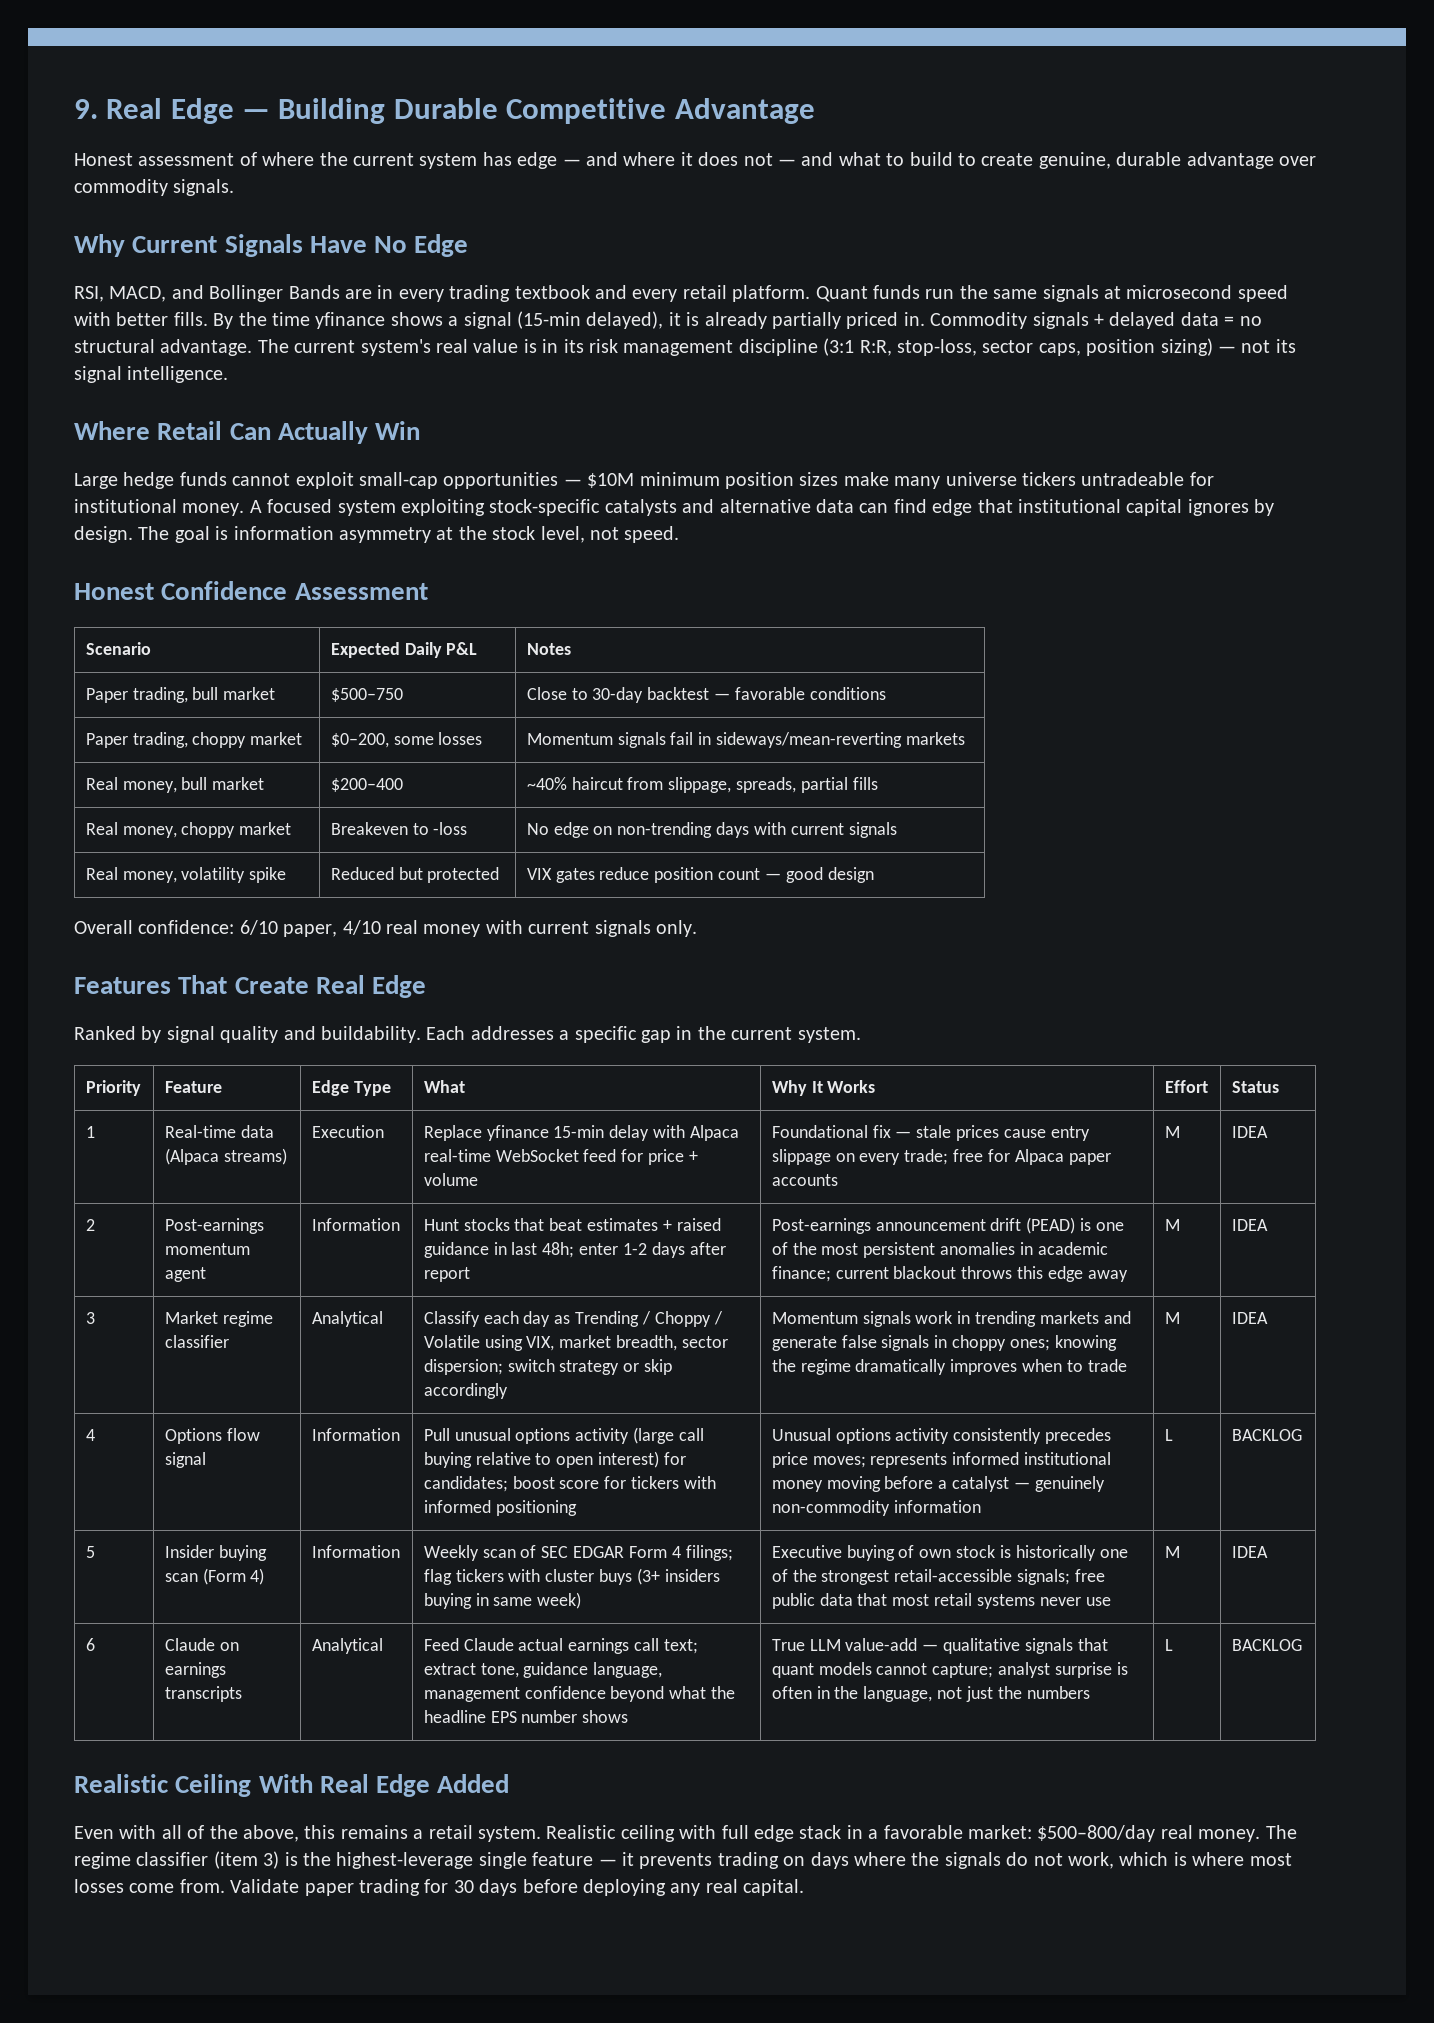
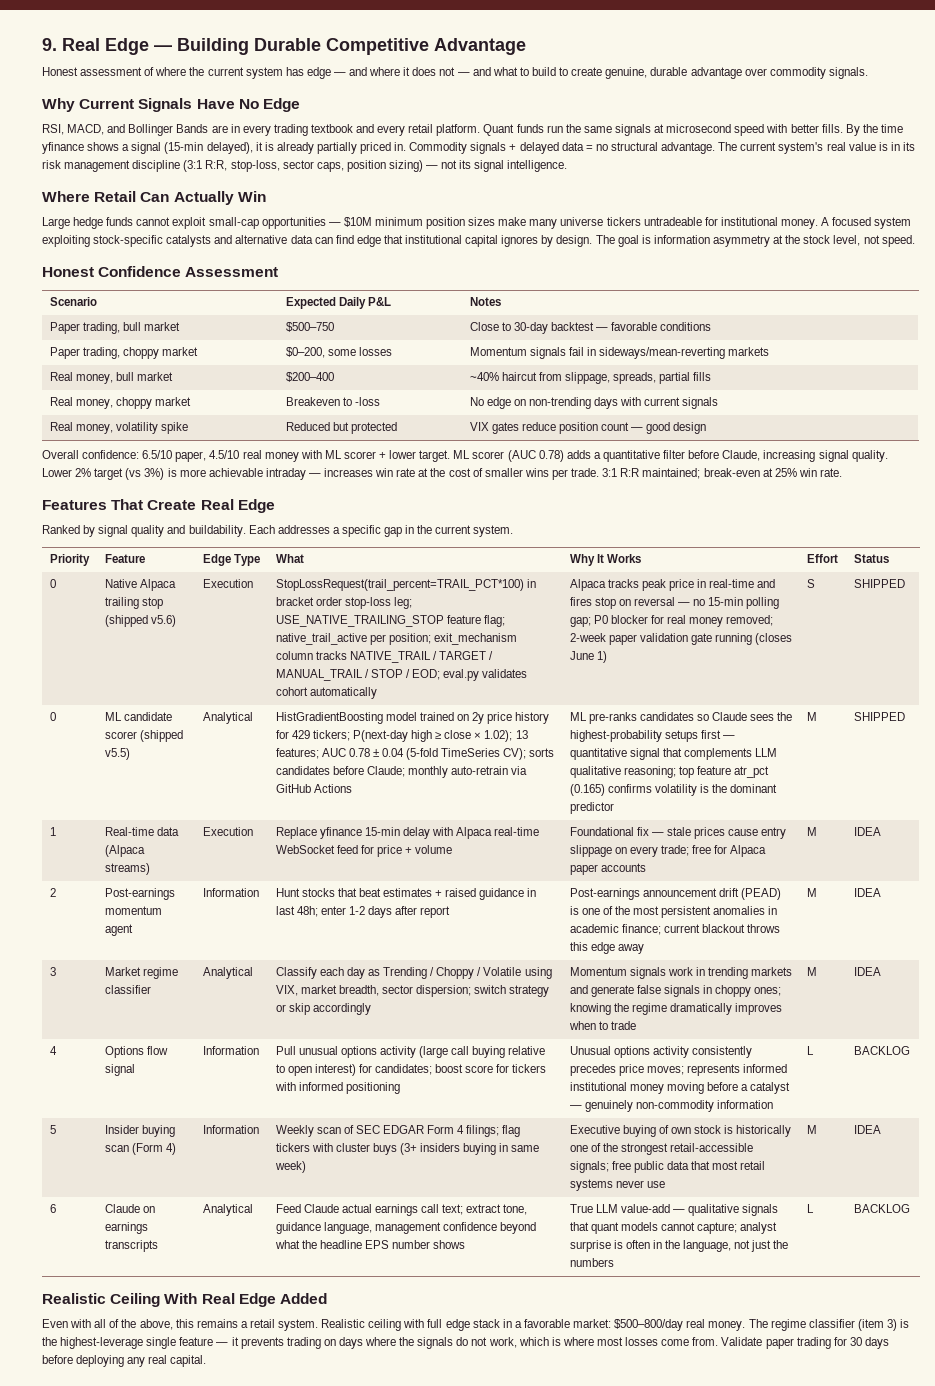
- Overall confidence: 6/10 paper, 4/10 real money with current signals only.
+ Overall confidence: 6.5/10 paper, 4.5/10 real money with ML scorer + lower target. ML scorer (AUC 0.78) adds a quantitative filter before Claude, increasing signal quality. Lower 2% target (vs 3%) is more achievable intraday — increases win rate at the cost of smaller wins per trade. 3:1 R:R maintained; break-even at 25% win rate.
+ 0 | Native Alpaca trailing stop (shipped v5.6) | Execution | StopLossRequest(trail_percent=TRAIL_PCT*100) in bracket order stop-loss leg; USE_NATIVE_TRAILING_STOP feature flag; native_trail_active per position; exit_mechanism column tracks NATIVE_TRAIL / TARGET / MANUAL_TRAIL / STOP / EOD; eval.py validates cohort automatically | Alpaca tracks peak price in real-time and fires stop on reversal — no 15-min polling gap; P0 blocker for real money removed; 2-week paper validation gate running (closes June 1) | S | SHIPPED
+ 0 | ML candidate scorer (shipped v5.5) | Analytical | HistGradientBoosting model trained on 2y price history for 429 tickers; P(next-day high ≥ close × 1.02); 13 features; AUC 0.78 ± 0.04 (5-fold TimeSeries CV); sorts candidates before Claude; monthly auto-retrain via GitHub Actions | ML pre-ranks candidates so Claude sees the highest-probability setups first — quantitative signal that complements LLM qualitative reasoning; top feature atr_pct (0.165) confirms volatility is the dominant predictor | M | SHIPPED

